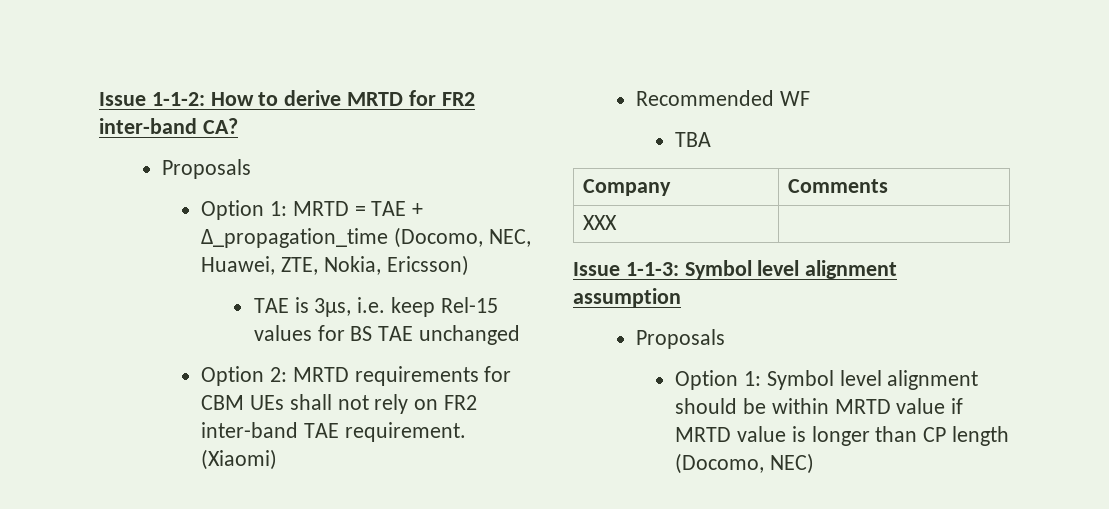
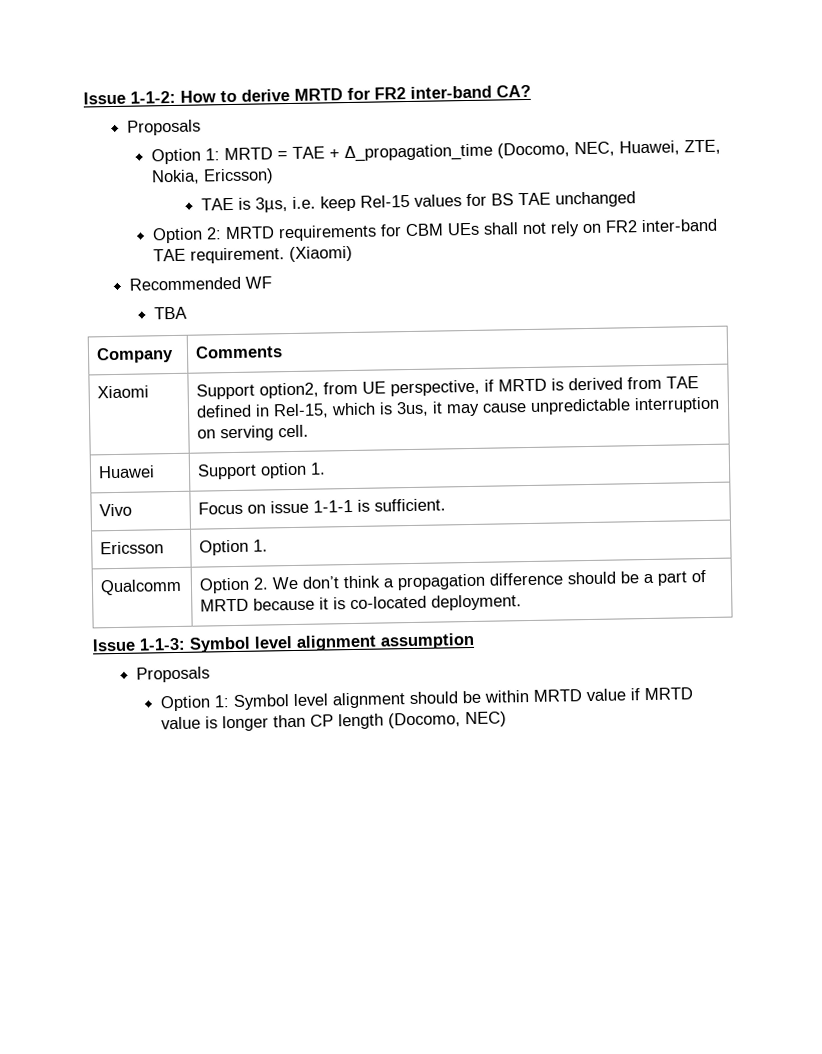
- XXX |
+ Xiaomi | Support option2, from UE perspective, if MRTD is derived from TAE defined in Rel-15, which is 3us, it may cause unpredictable interruption on serving cell.
+ Huawei | Support option 1.
+ Vivo | Focus on issue 1-1-1 is sufficient.
+ Ericsson | Option 1.
+ Qualcomm | Option 2. We don’t think a propagation difference should be a part of MRTD because it is co-located deployment.

